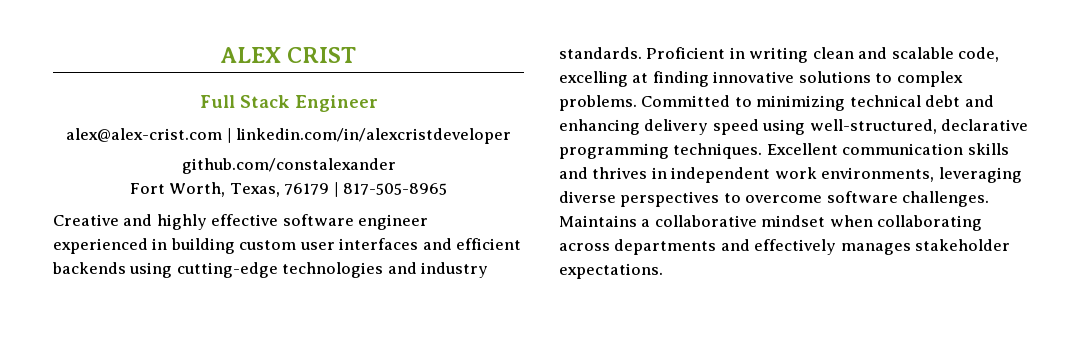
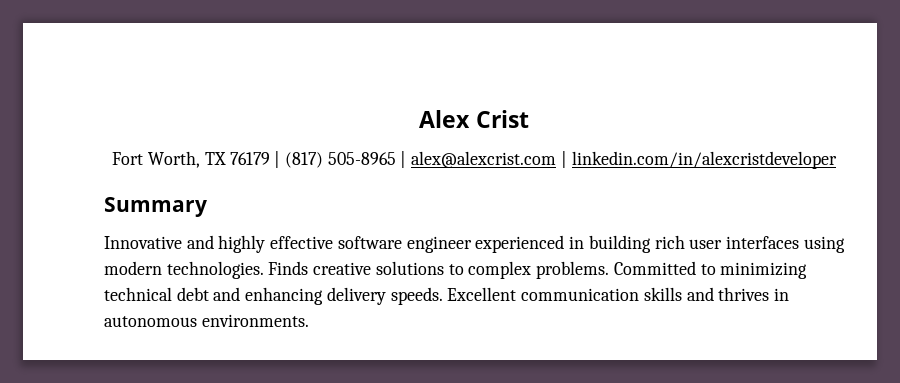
- ALEX CRIST
- Full Stack Engineer
- alex@alex-crist.com | linkedin.com/in/alexcristdeveloper
- github.com/constalexander
- Fort Worth, Texas, 76179 | 817-505-8965
- Creative and highly effective software engineer experienced in building custom user interfaces and efficient backends using cutting-edge technologies and industry standards. Proficient in writing clean and scalable code, excelling at finding innovative solutions to complex problems.
+ Alex Crist
+ Fort Worth, TX 76179 | (817) 505-8965 | alex@alexcrist.com | linkedin.com/in/alexcristdeveloper
+ Summary
+ Innovative and highly effective software engineer experienced in building rich user interfaces using modern technologies. Finds creative solutions to complex problems.
- Committed to minimizing technical debt and enhancing delivery speed using well-structured, declarative programming techniques.
+ Committed to minimizing technical debt and enhancing delivery speeds.
- Excellent communication skills and thrives in independent work environments, leveraging diverse perspectives to overcome software challenges. Maintains a collaborative mindset when collaborating across departments and effectively manages stakeholder expectations.
+ Excellent communication skills and thrives in autonomous environments.

